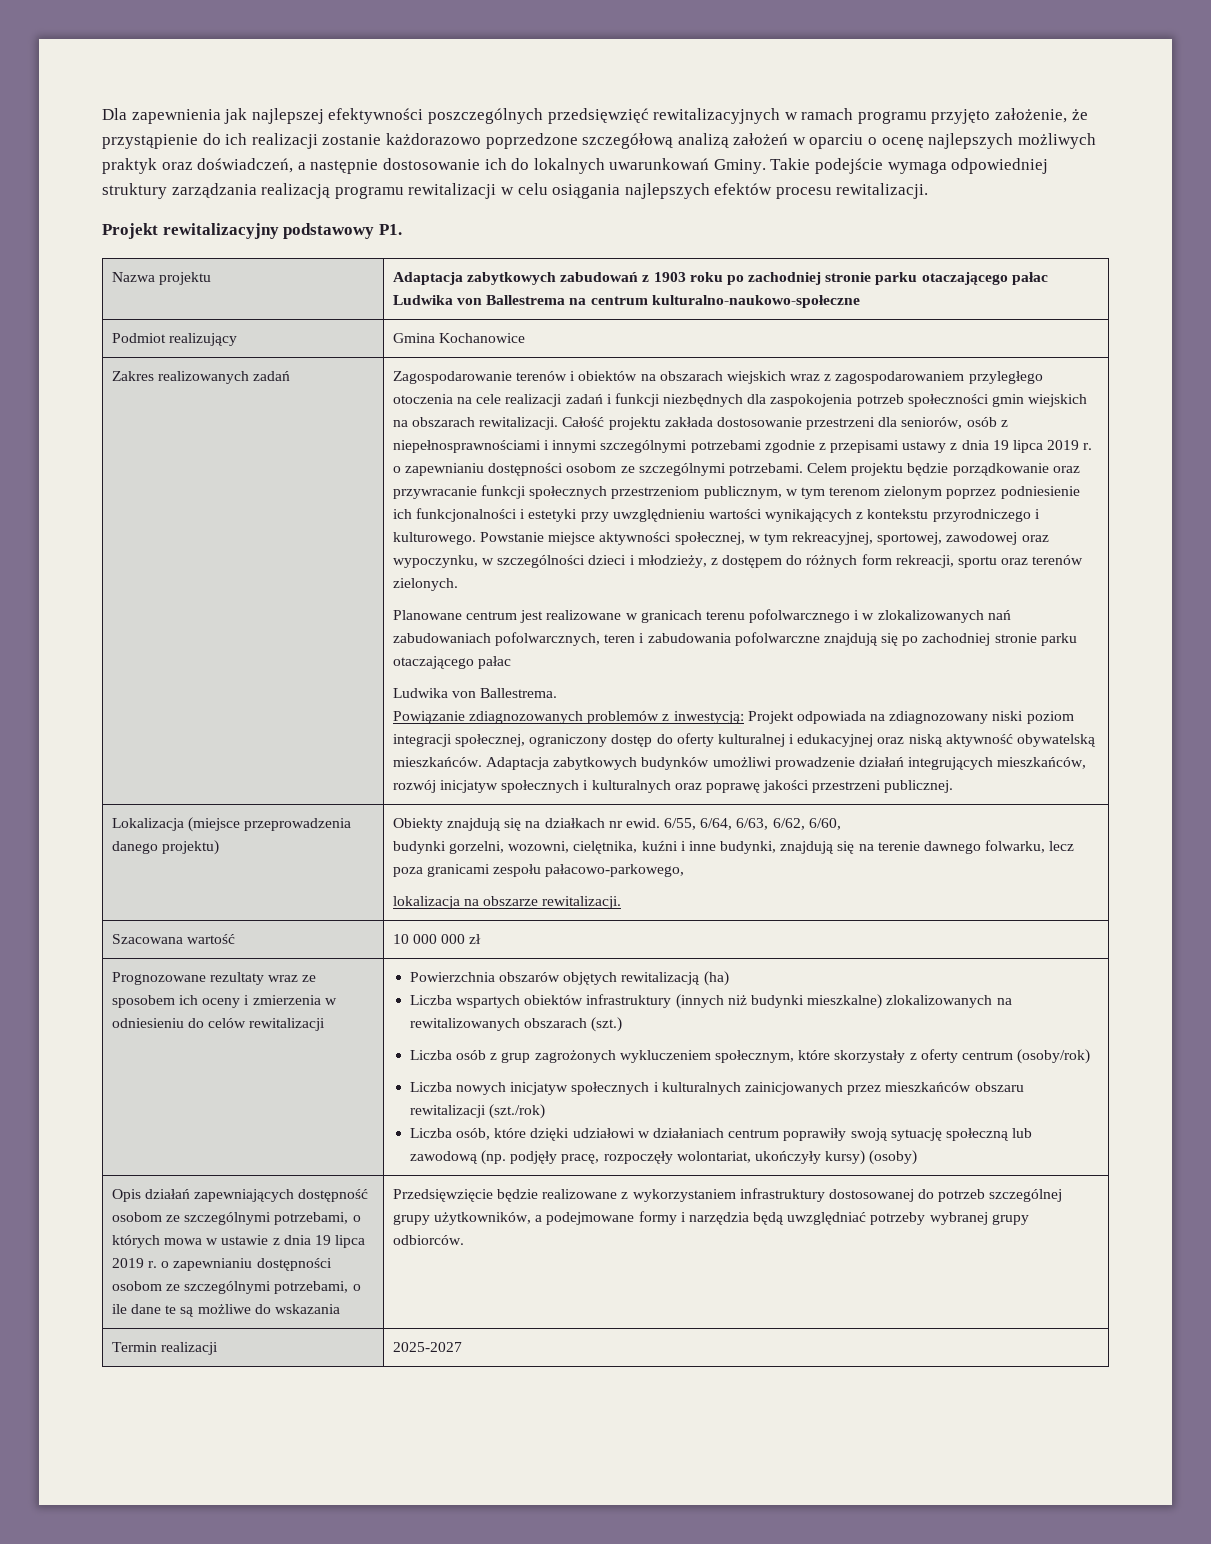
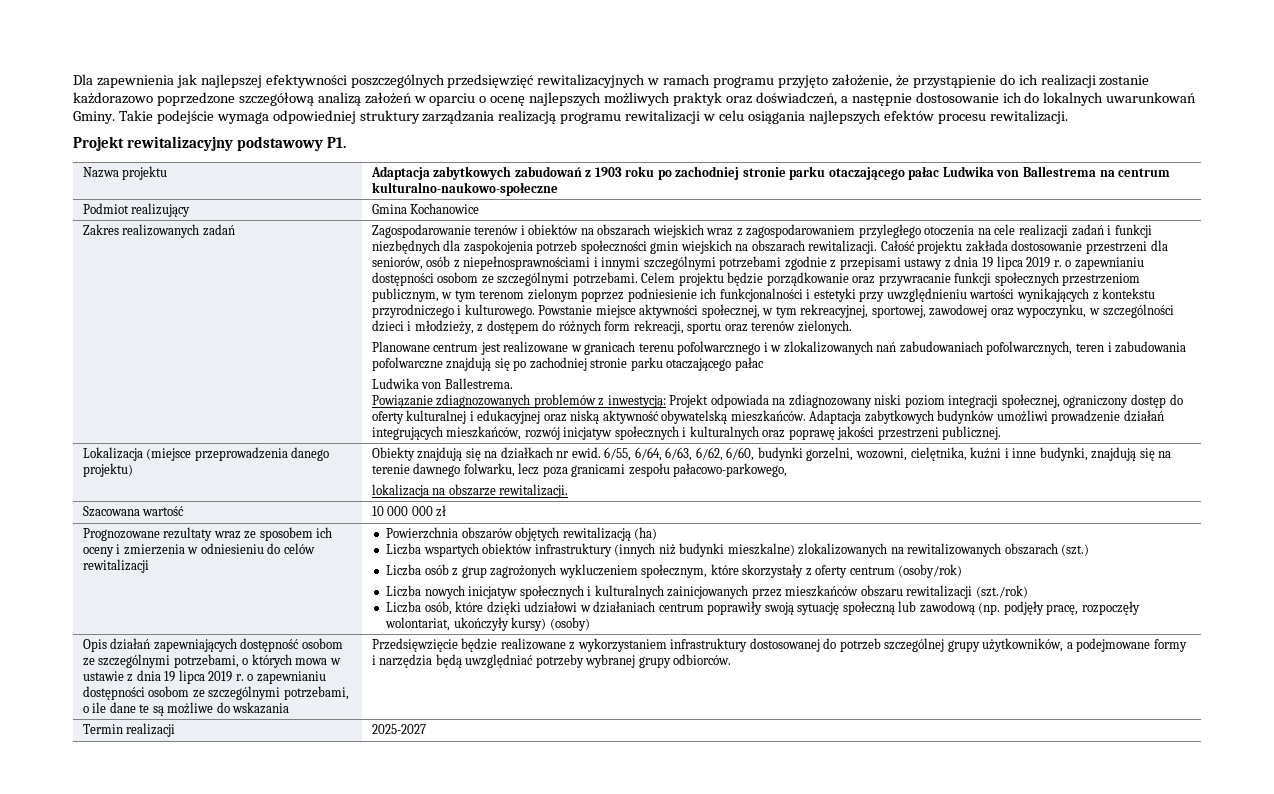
- Lokalizacja (miejsce przeprowadzenia danego projektu) | Obiekty znajdują się na działkach nr ewid. 6/55, 6/64, 6/63, 6/62, 6/60,
- budynki gorzelni, wozowni, cielętnika, kuźni i inne budynki, znajdują się na terenie dawnego folwarku, lecz poza granicami zespołu pałacowo-parkowego,
+ Lokalizacja (miejsce przeprowadzenia danego projektu) | Obiekty znajdują się na działkach nr ewid. 6/55, 6/64, 6/63, 6/62, 6/60, budynki gorzelni, wozowni, cielętnika, kuźni i inne budynki, znajdują się na terenie dawnego folwarku, lecz poza granicami zespołu pałacowo-parkowego,

